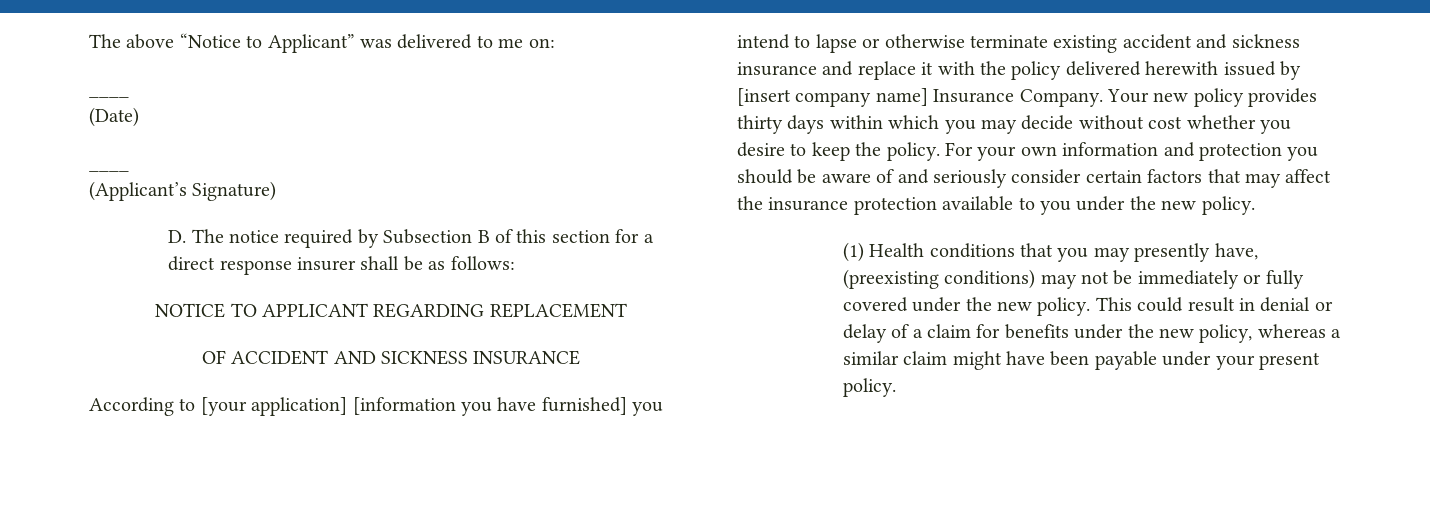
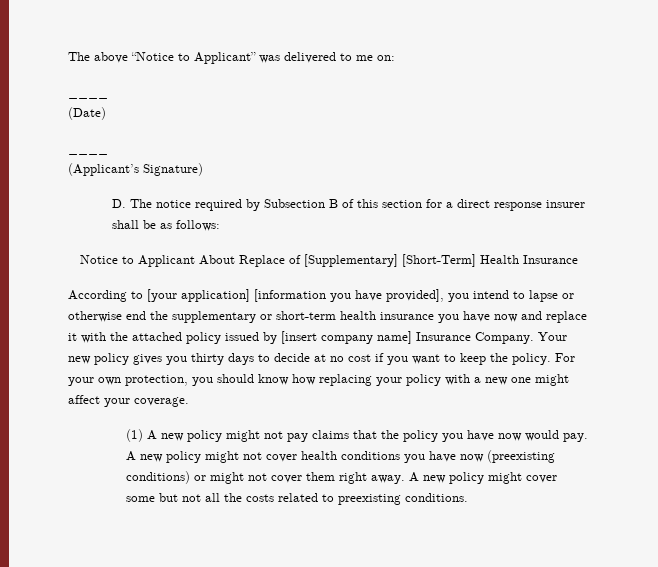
- NOTICE TO APPLICANT REGARDING REPLACEMENT
- OF ACCIDENT AND SICKNESS INSURANCE
+ Notice to Applicant About Replace of [Supplementary] [Short-Term] Health Insurance
- According to [your application] [information you have furnished] you intend to lapse or otherwise terminate existing accident and sickness insurance and replace it with the policy delivered herewith issued by [insert company name] Insurance Company.
+ According to [your application] [information you have provided], you intend to lapse or otherwise end the supplementary or short-term health insurance you have now and replace it with the attached policy issued by [insert company name] Insurance Company.
- Your new policy provides thirty days within which you may decide without cost whether you desire to keep the policy.
+ Your new policy gives you thirty days to decide at no cost if you want to keep the policy.
- For your own information and protection you should be aware of and seriously consider certain factors that may affect the insurance protection available to you under the new policy.
- (1) Health conditions that you may presently have, (preexisting conditions) may not be immediately or fully covered under the new policy. This could result in denial or delay of a claim for benefits under the new policy, whereas a similar claim might have been payable under your present policy.
+ For your own protection, you should know how replacing your policy with a new one might affect your coverage.
+ (1) A new policy might not pay claims that the policy you have now would pay. A new policy might not cover health conditions you have now (preexisting conditions) or might not cover them right away. A new policy might cover some but not all the costs related to preexisting conditions.

